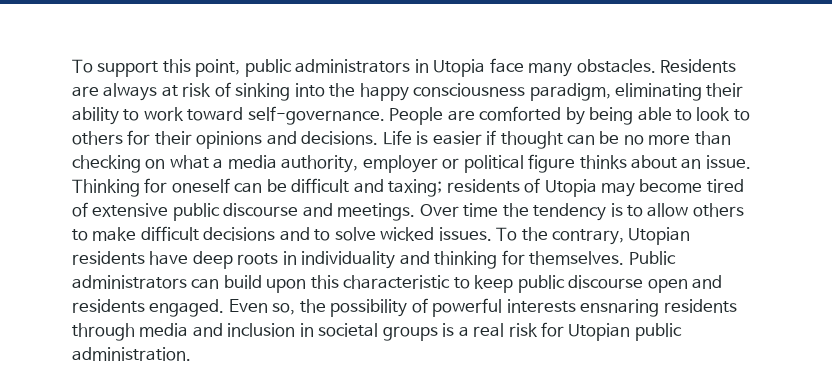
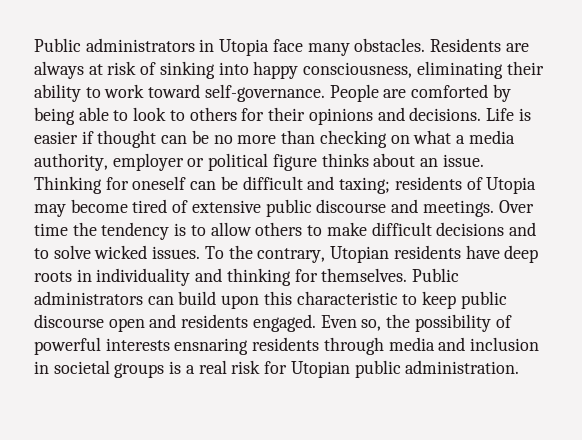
- To support this point, public administrators in Utopia face many obstacles.
+ Public administrators in Utopia face many obstacles.
- Residents are always at risk of sinking into the happy consciousness paradigm, eliminating their ability to work toward self-governance.
+ Residents are always at risk of sinking into happy consciousness, eliminating their ability to work toward self-governance.

